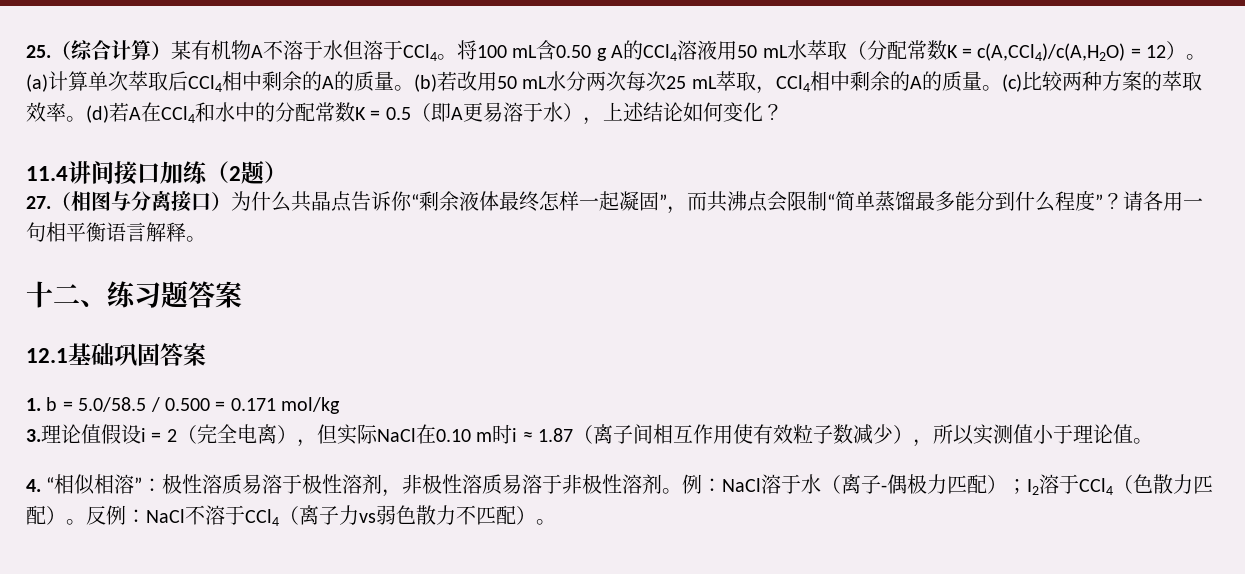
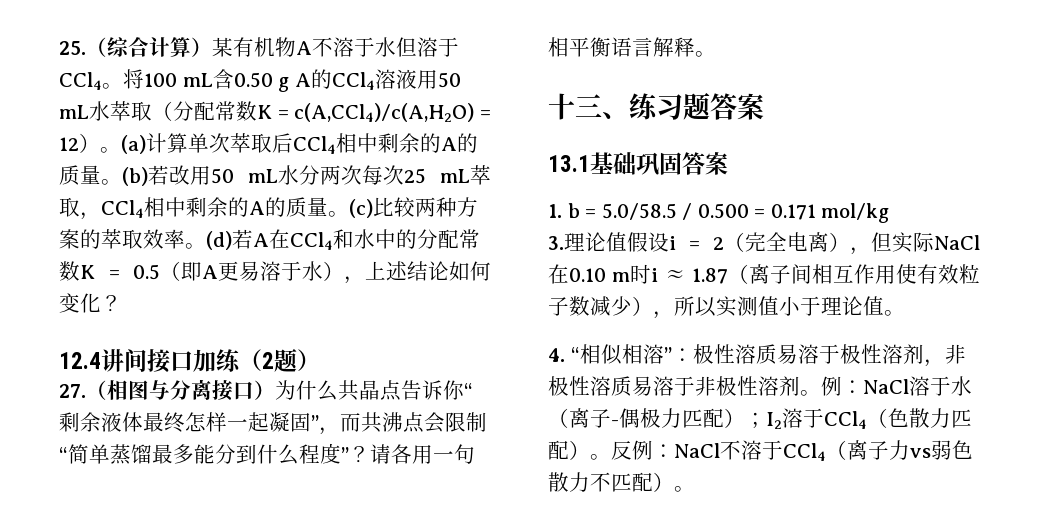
- 11.4讲间接口加练（2题）
+ 12.4讲间接口加练（2题）
- 十二、练习题答案
+ 十三、练习题答案
- 12.1基础巩固答案
+ 13.1基础巩固答案

